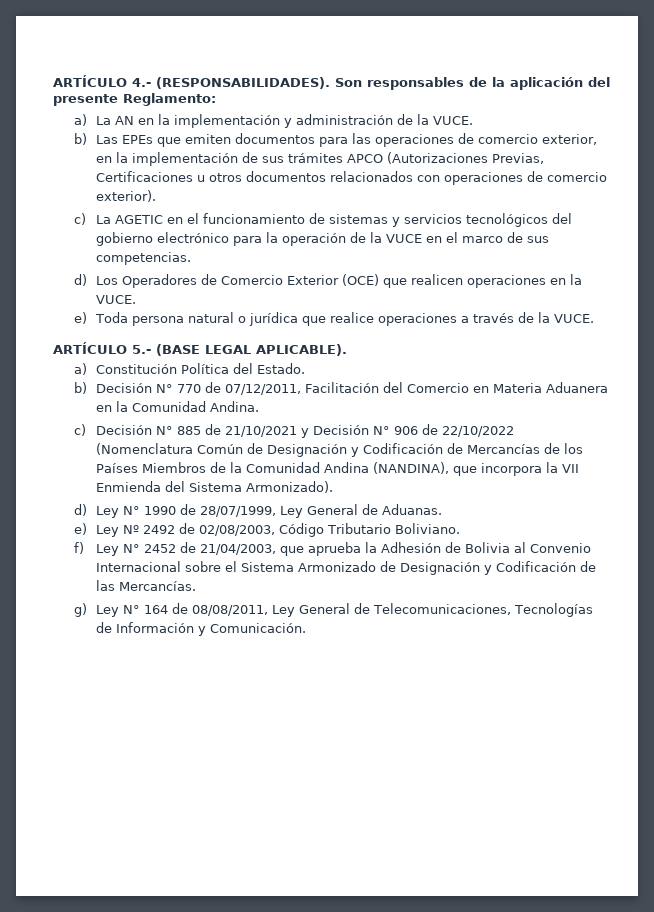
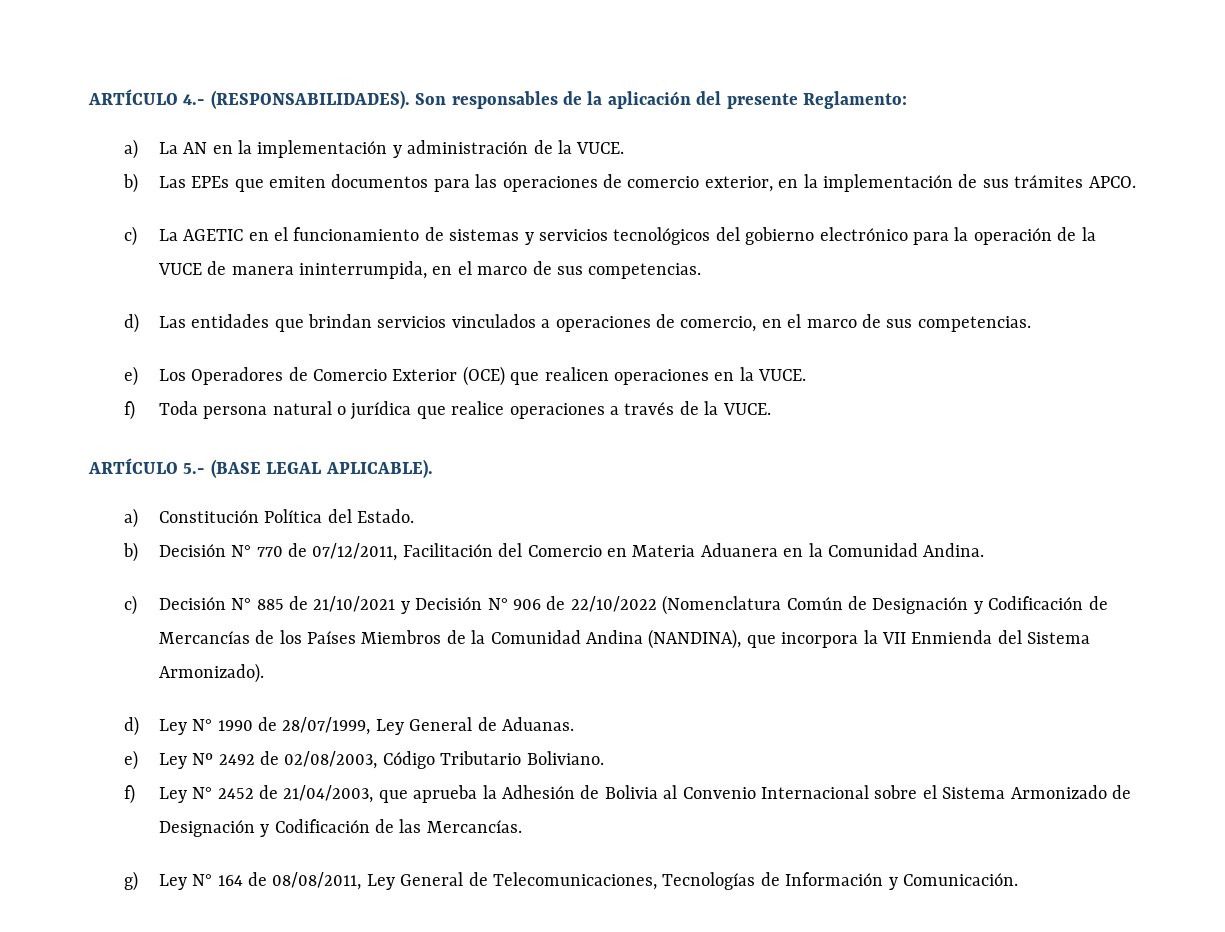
- b) Las EPEs que emiten documentos para las operaciones de comercio exterior, en la implementación de sus trámites APCO (Autorizaciones Previas, Certificaciones u otros documentos relacionados con operaciones de comercio exterior).
+ b) Las EPEs que emiten documentos para las operaciones de comercio exterior, en la implementación de sus trámites APCO.
- c) La AGETIC en el funcionamiento de sistemas y servicios tecnológicos del gobierno electrónico para la operación de la VUCE en el marco de sus competencias.
- d) Los Operadores de Comercio Exterior (OCE) que realicen operaciones en la VUCE.
+ c) La AGETIC en el funcionamiento de sistemas y servicios tecnológicos del gobierno electrónico para la operación de la VUCE de manera ininterrumpida, en el marco de sus competencias.
+ d) Las entidades que brindan servicios vinculados a operaciones de comercio, en el marco de sus competencias.
+ e) Los Operadores de Comercio Exterior (OCE) que realicen operaciones en la VUCE.
- e) Toda persona natural o jurídica que realice operaciones a través de la VUCE.
+ f) Toda persona natural o jurídica que realice operaciones a través de la VUCE.

